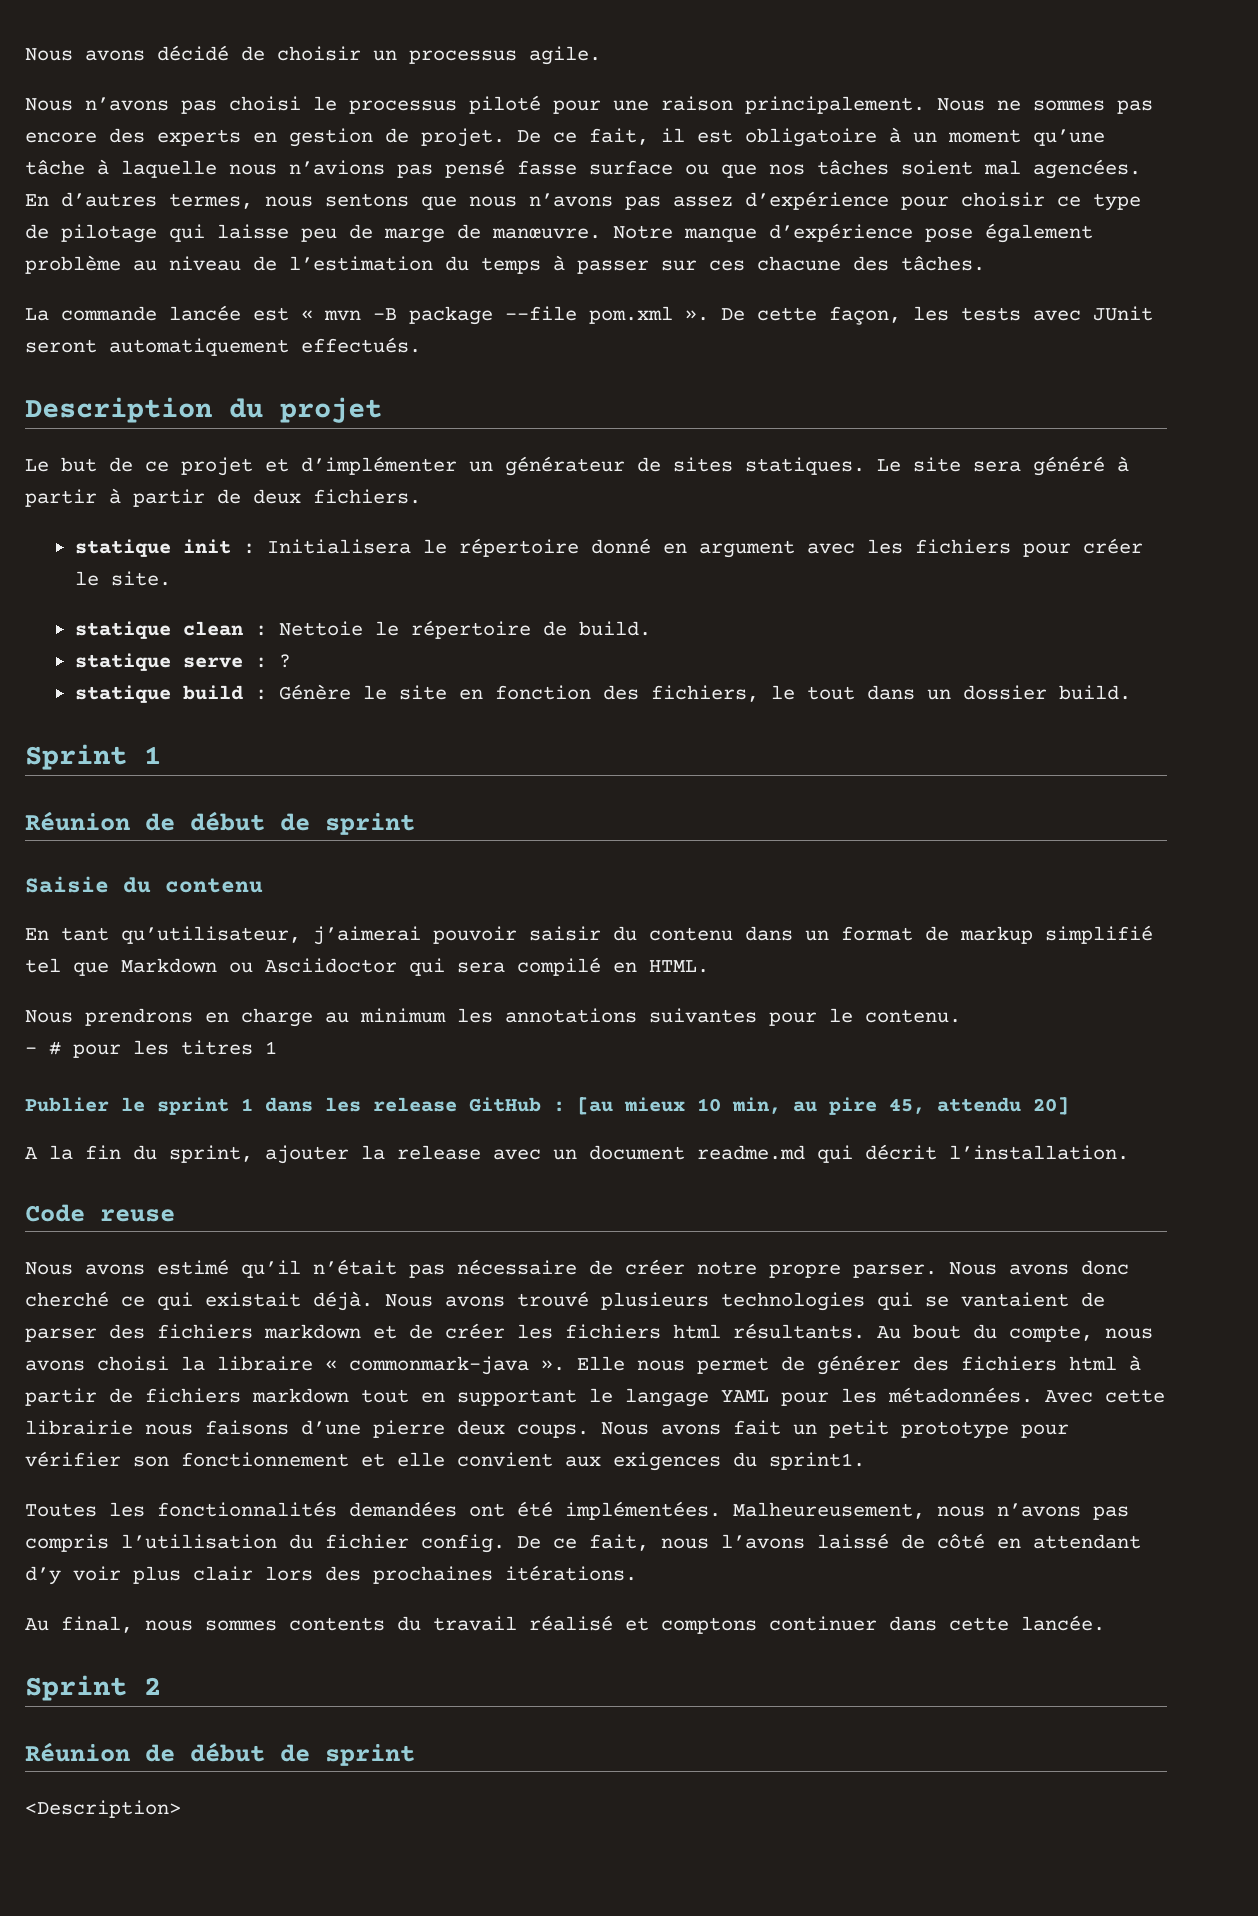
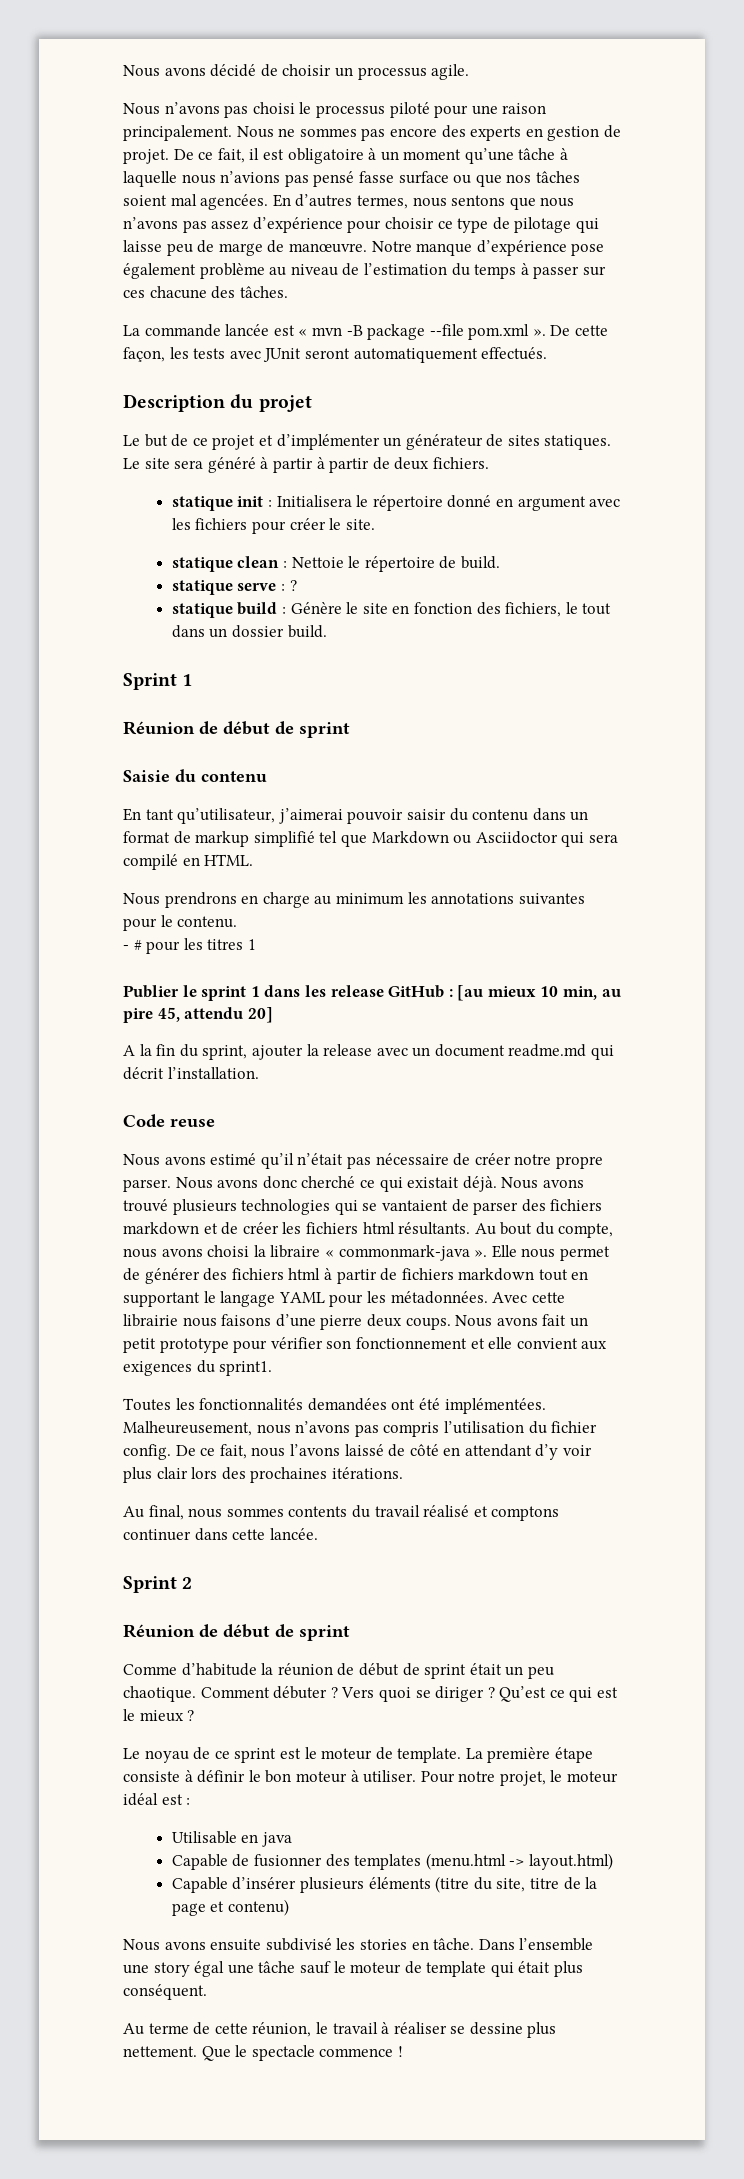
- <Description>
+ Comme d’habitude la réunion de début de sprint était un peu chaotique. Comment débuter ? Vers quoi se diriger ? Qu’est ce qui est le mieux ?
+ Le noyau de ce sprint est le moteur de template. La première étape consiste à définir le bon moteur à utiliser. Pour notre projet, le moteur idéal est :
+ Utilisable en java
+ Capable de fusionner des templates (menu.html -> layout.html)
+ Capable d’insérer plusieurs éléments (titre du site, titre de la page et contenu)
+ Nous avons ensuite subdivisé les stories en tâche. Dans l’ensemble une story égal une tâche sauf le moteur de template qui était plus conséquent.
+ Au terme de cette réunion, le travail à réaliser se dessine plus nettement. Que le spectacle commence !

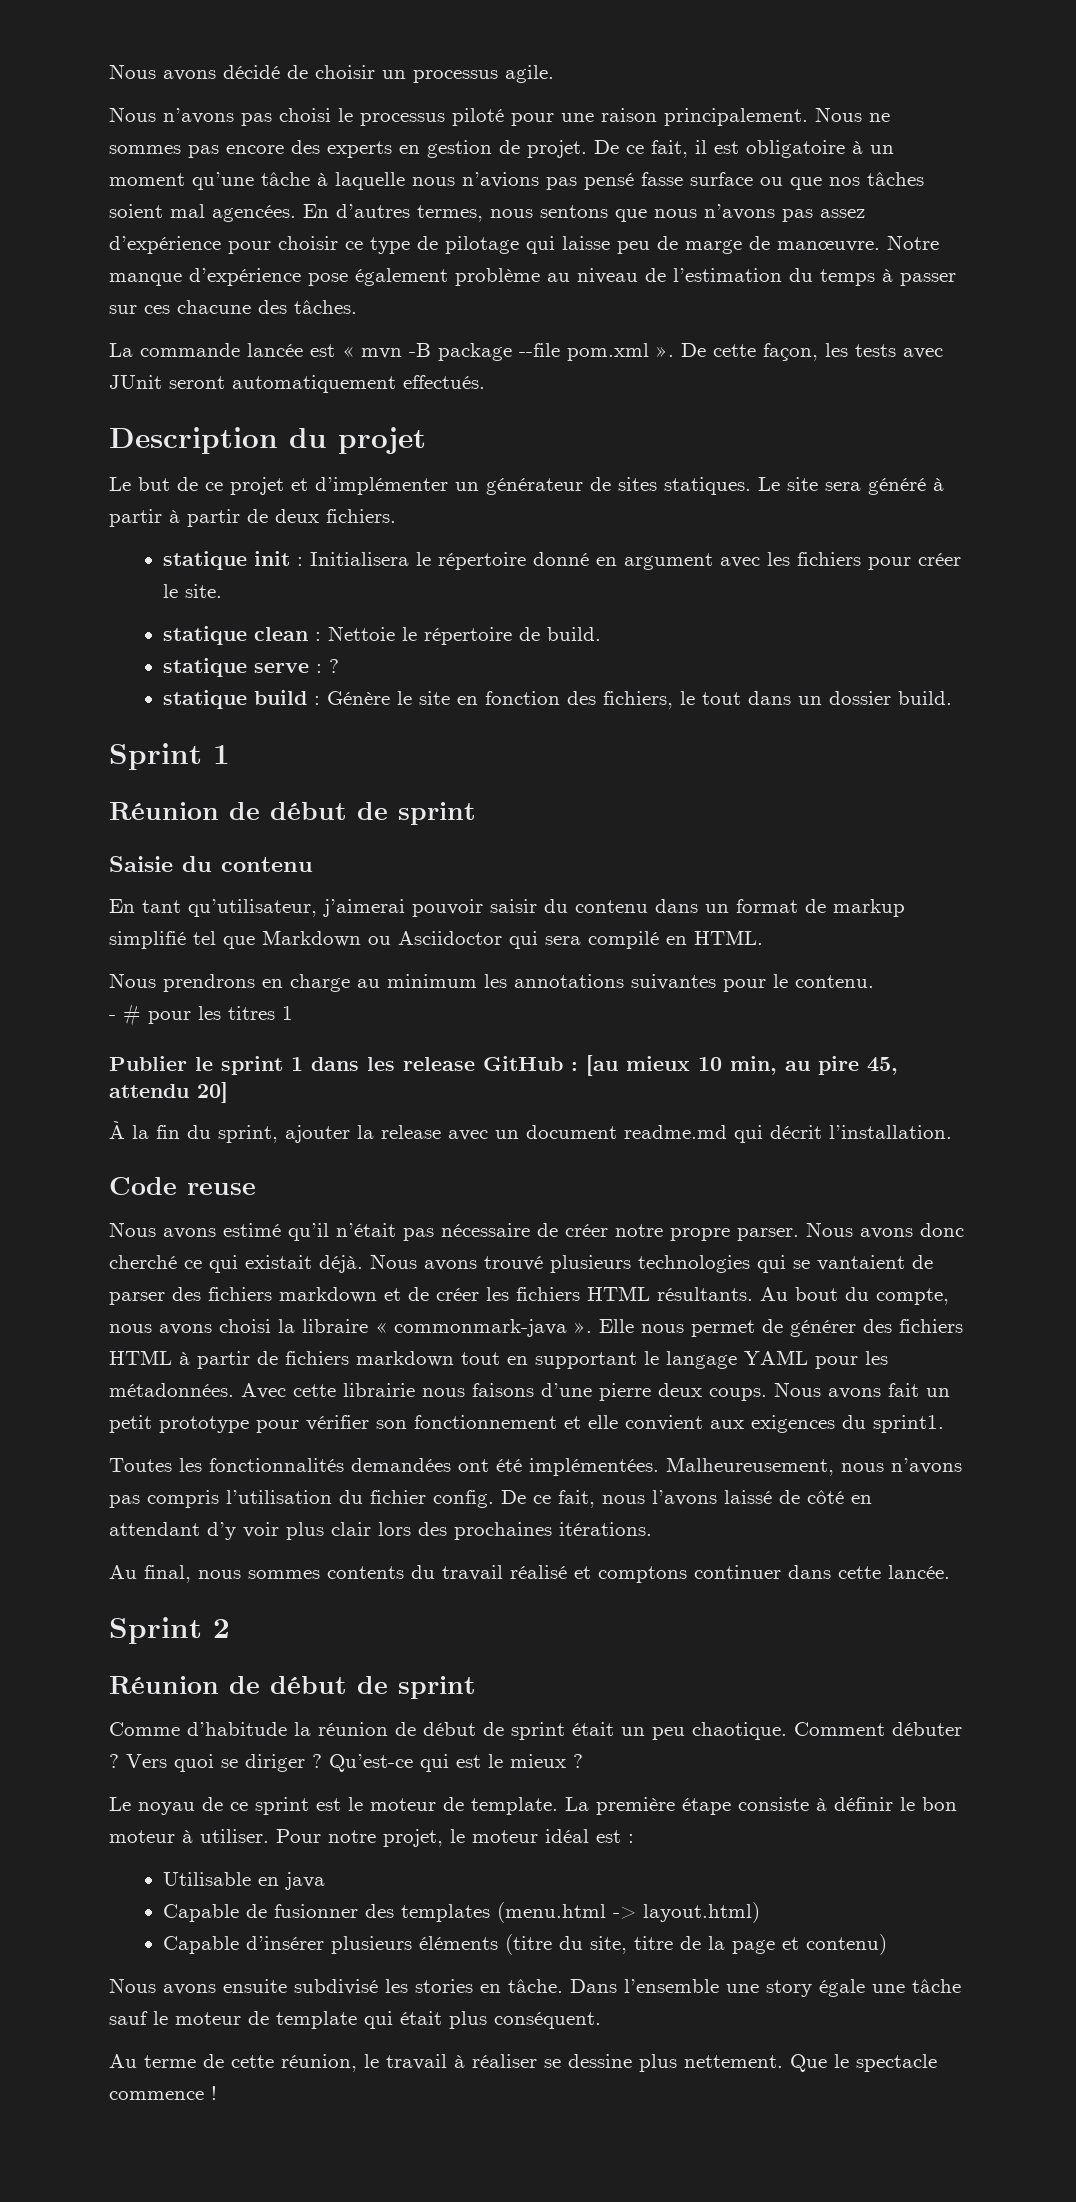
- A la fin du sprint, ajouter la release avec un document readme.md qui décrit l’installation.
+ À la fin du sprint, ajouter la release avec un document readme.md qui décrit l’installation.
- Nous avons trouvé plusieurs technologies qui se vantaient de parser des fichiers markdown et de créer les fichiers html résultants.
+ Nous avons trouvé plusieurs technologies qui se vantaient de parser des fichiers markdown et de créer les fichiers HTML résultants.
- Elle nous permet de générer des fichiers html à partir de fichiers markdown tout en supportant le langage YAML pour les métadonnées.
+ Elle nous permet de générer des fichiers HTML à partir de fichiers markdown tout en supportant le langage YAML pour les métadonnées.
- Qu’est ce qui est le mieux ?
+ Qu’est-ce qui est le mieux ?
- Dans l’ensemble une story égal une tâche sauf le moteur de template qui était plus conséquent.
+ Dans l’ensemble une story égale une tâche sauf le moteur de template qui était plus conséquent.

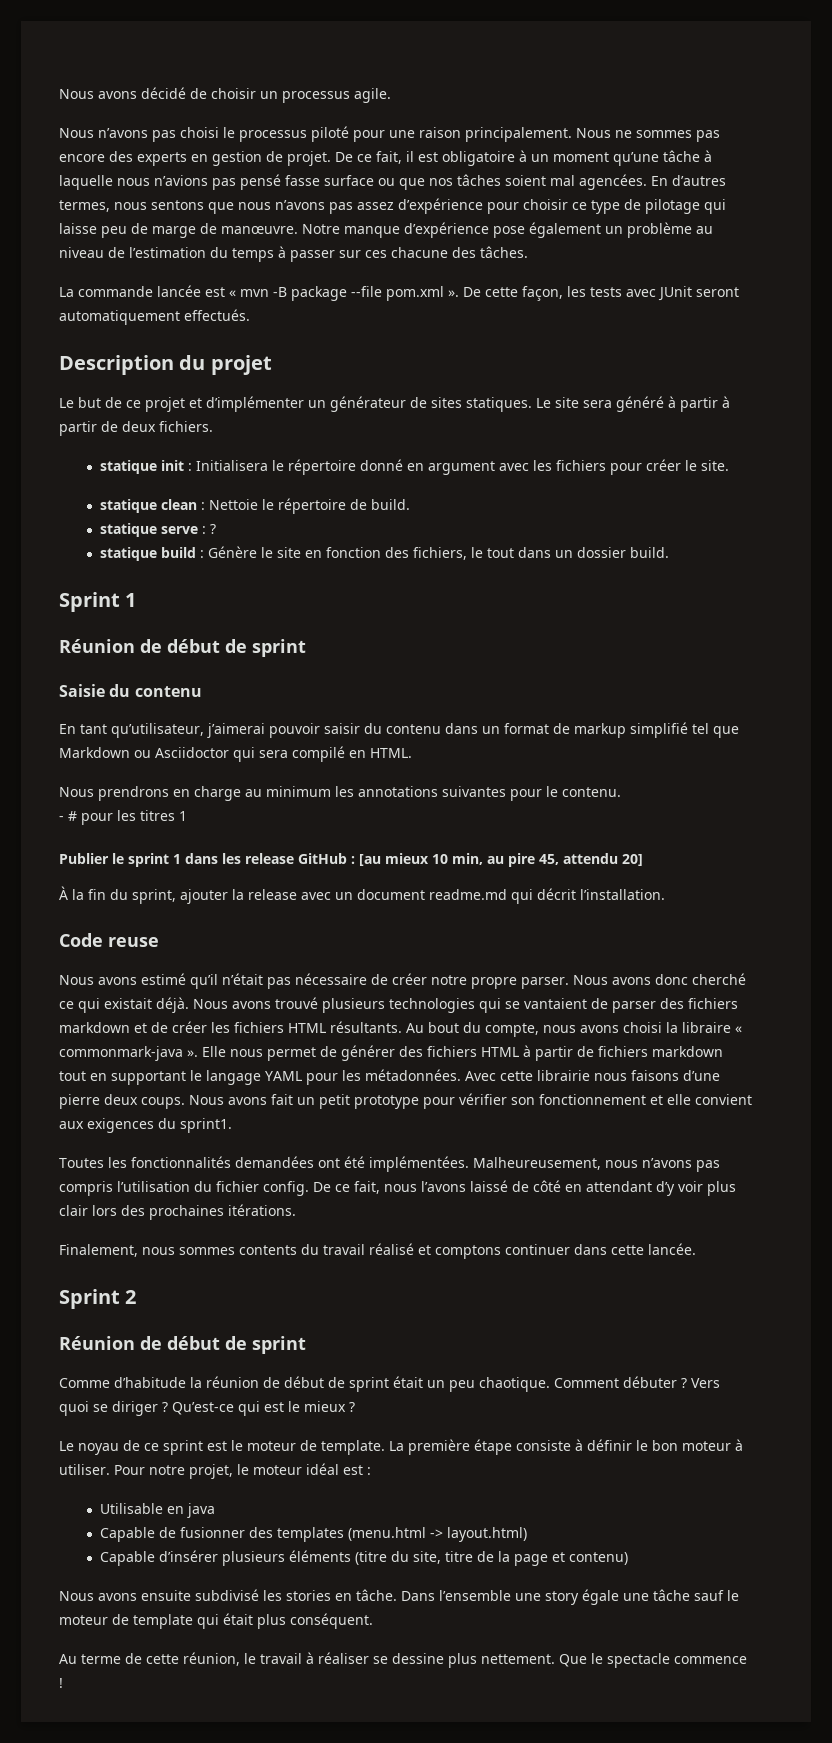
- Notre manque d’expérience pose également problème au niveau de l’estimation du temps à passer sur ces chacune des tâches.
+ Notre manque d’expérience pose également un problème au niveau de l’estimation du temps à passer sur ces chacune des tâches.
- Au final, nous sommes contents du travail réalisé et comptons continuer dans cette lancée.
+ Finalement, nous sommes contents du travail réalisé et comptons continuer dans cette lancée.

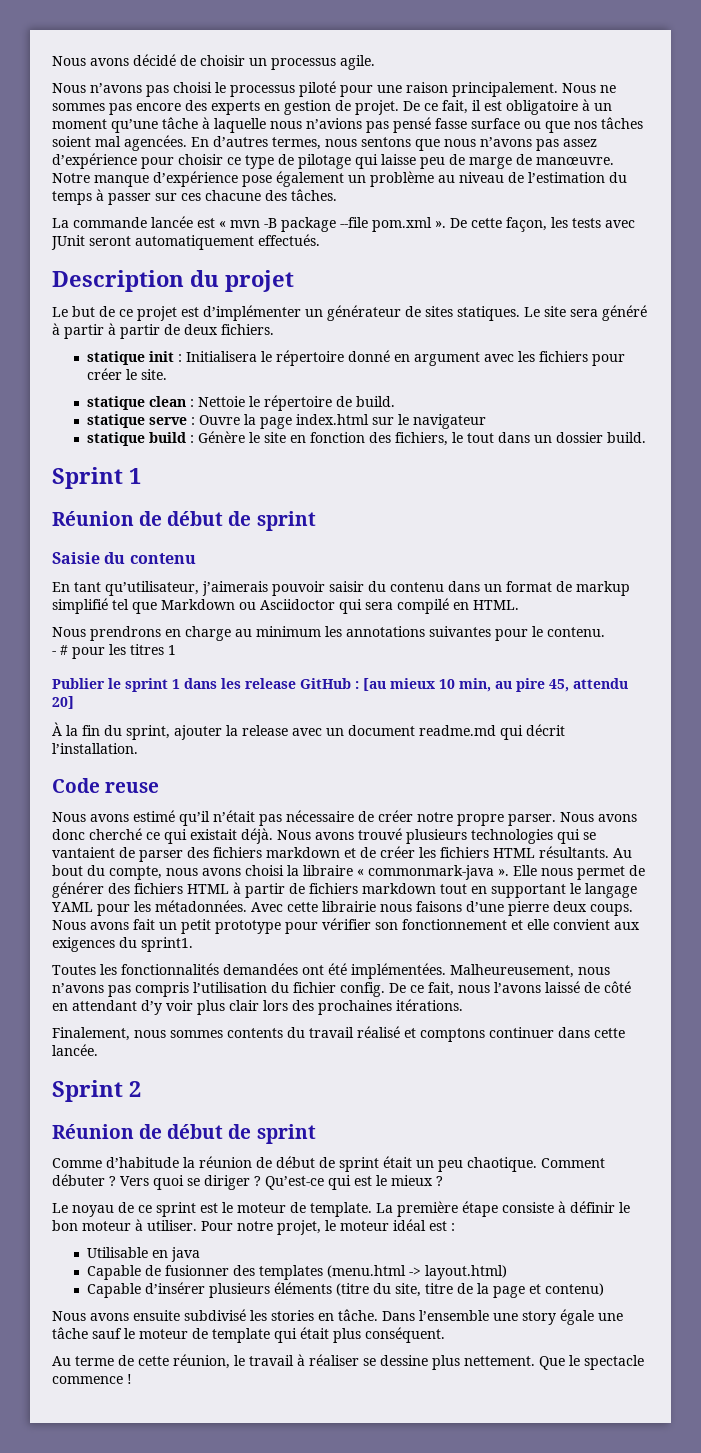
- Le but de ce projet et d’implémenter un générateur de sites statiques.
+ Le but de ce projet est d’implémenter un générateur de sites statiques.
- statique serve : ?
+ statique serve : Ouvre la page index.html sur le navigateur
- En tant qu’utilisateur, j’aimerai pouvoir saisir du contenu dans un format de markup simplifié tel que Markdown ou Asciidoctor qui sera compilé en HTML.
+ En tant qu’utilisateur, j’aimerais pouvoir saisir du contenu dans un format de markup simplifié tel que Markdown ou Asciidoctor qui sera compilé en HTML.

